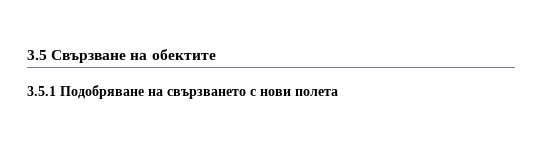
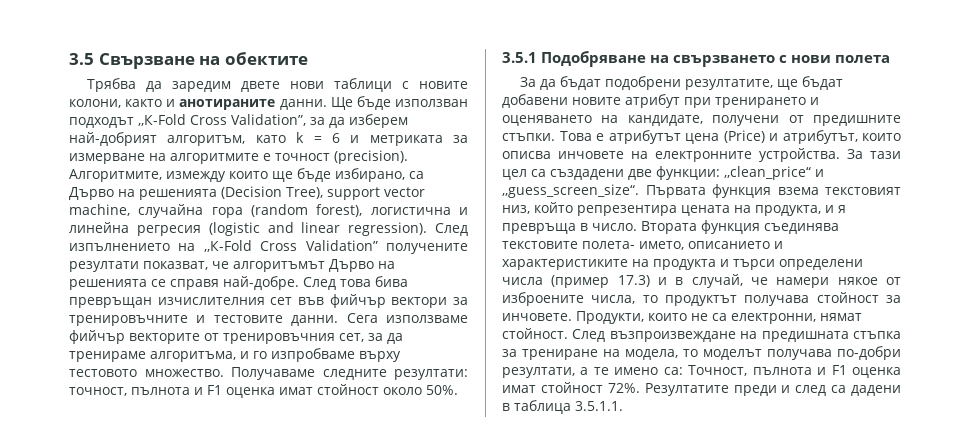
+ Трябва да заредим двете нови таблици с новите колони, както и анотираните данни. Ще бъде използван подходът ,,К-Fold Cross Validation”, за да изберем най-добрият алгоритъм, като k = 6 и метриката за измерване на алгоритмите е точност (precision). Алгоритмите, измежду които ще бъде избирано, са Дърво на решенията (Decision Tree), support vector machine, случайна гора (random forest), логистична и линейна регресия (logistic and linear regression). След изпълнението на ,,К-Fold Cross Validation” получените резултати показват, че алгоритъмът Дърво на решенията се справя най-добре. След това бива превръщан изчислителния сет във фийчър вектори за тренировъчните и тестовите данни. Сега използваме фийчър векторите от тренировъчния сет, за да тренираме алгоритъма, и го изпробваме върху тестовото множество. Получаваме следните резултати: точност, пълнота и F1 оценка имат стойност около 50%.
+ За да бъдат подобрени резултатите, ще бъдат добавени новите атрибут при тренирането и оценяването на кандидате, получени от предишните стъпки. Това е атрибутът цена (Price) и атрибутът, които описва инчовете на електронните устройства. За тази цел са създадени две функции: ,,clean_price“ и ,,guess_screen_size“. Първата функция взема текстовият низ, който репрезентира цената на продукта, и я превръща в число. Втората функция съединява текстовите полета- името, описанието и характеристиките на продукта и търси определени числа (пример 17.3) и в случай, че намери някое от изброените числа, то продуктът получава стойност за инчовете. Продукти, които не са електронни, нямат стойност. След възпроизвеждане на предишната стъпка за трениране на модела, то моделът получава по-добри резултати, а те имено са: Точност, пълнота и F1 оценка имат стойност 72%. Резултатите преди и след са дадени в таблица 3.5.1.1.

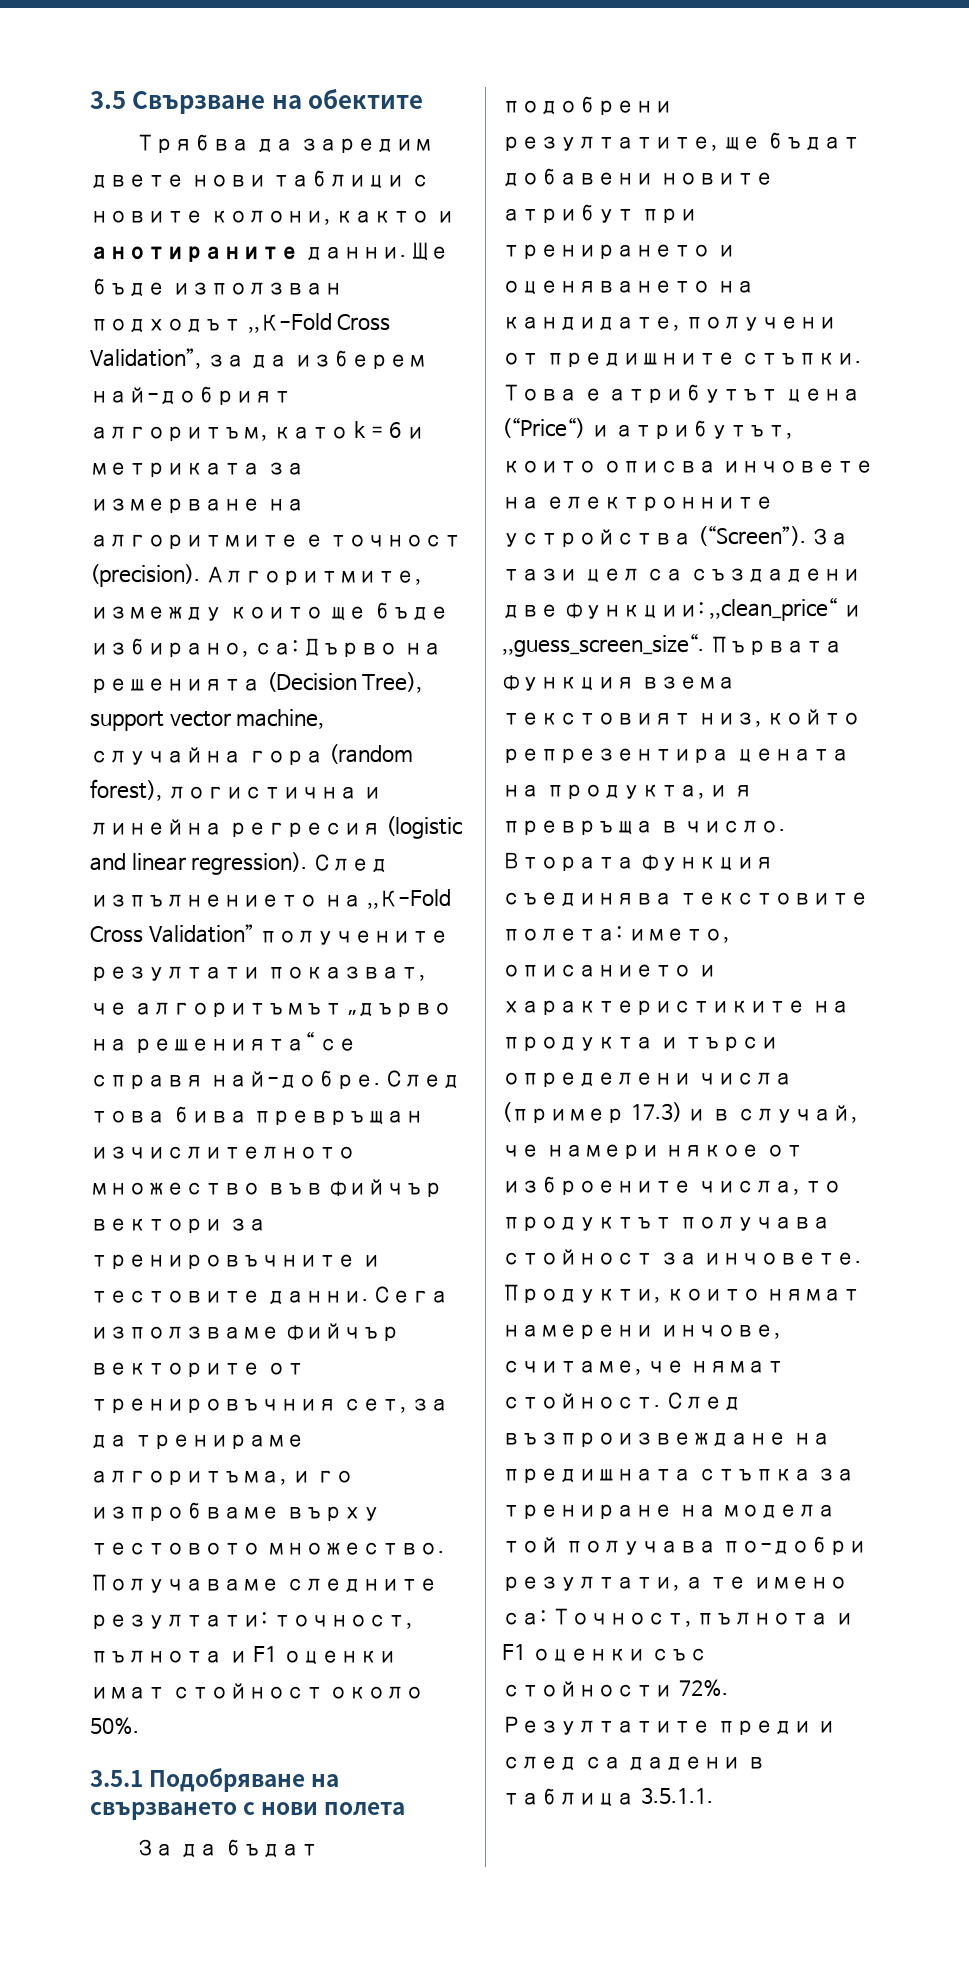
- Алгоритмите, измежду които ще бъде избирано, са Дърво на решенията (Decision Tree), support vector machine, случайна гора (random forest), логистична и линейна регресия (logistic and linear regression).
+ Алгоритмите, измежду които ще бъде избирано, са: Дърво на решенията (Decision Tree), support vector machine, случайна гора (random forest), логистична и линейна регресия (logistic and linear regression).
- След изпълнението на ,,К-Fold Cross Validation” получените резултати показват, че алгоритъмът Дърво на решенията се справя най-добре.
+ След изпълнението на ,,К-Fold Cross Validation” получените резултати показват, че алгоритъмът „дърво на решенията“ се справя най-добре.
- След това бива превръщан изчислителния сет във фийчър вектори за тренировъчните и тестовите данни.
+ След това бива превръщан изчислителното множество във фийчър вектори за тренировъчните и тестовите данни.
- Получаваме следните резултати: точност, пълнота и F1 оценка имат стойност около 50%.
+ Получаваме следните резултати: точност, пълнота и F1 оценки имат стойност около 50%.
- Това е атрибутът цена (Price) и атрибутът, които описва инчовете на електронните устройства.
+ Това е атрибутът цена (“Price“) и атрибутът, които описва инчовете на електронните устройства (“Screen”).
- Втората функция съединява текстовите полета- името, описанието и характеристиките на продукта и търси определени числа (пример 17.3) и в случай, че намери някое от изброените числа, то продуктът получава стойност за инчовете.
+ Втората функция съединява текстовите полета: името, описанието и характеристиките на продукта и търси определени числа (пример 17.3) и в случай, че намери някое от изброените числа, то продуктът получава стойност за инчовете.
- Продукти, които не са електронни, нямат стойност.
+ Продукти, които нямат намерени инчове, считаме, че нямат стойност.
- След възпроизвеждане на предишната стъпка за трениране на модела, то моделът получава по-добри резултати, а те имено са: Точност, пълнота и F1 оценка имат стойност 72%.
+ След възпроизвеждане на предишната стъпка за трениране на модела той получава по-добри резултати, а те имено са: Точност, пълнота и F1 оценки със стойности 72%.

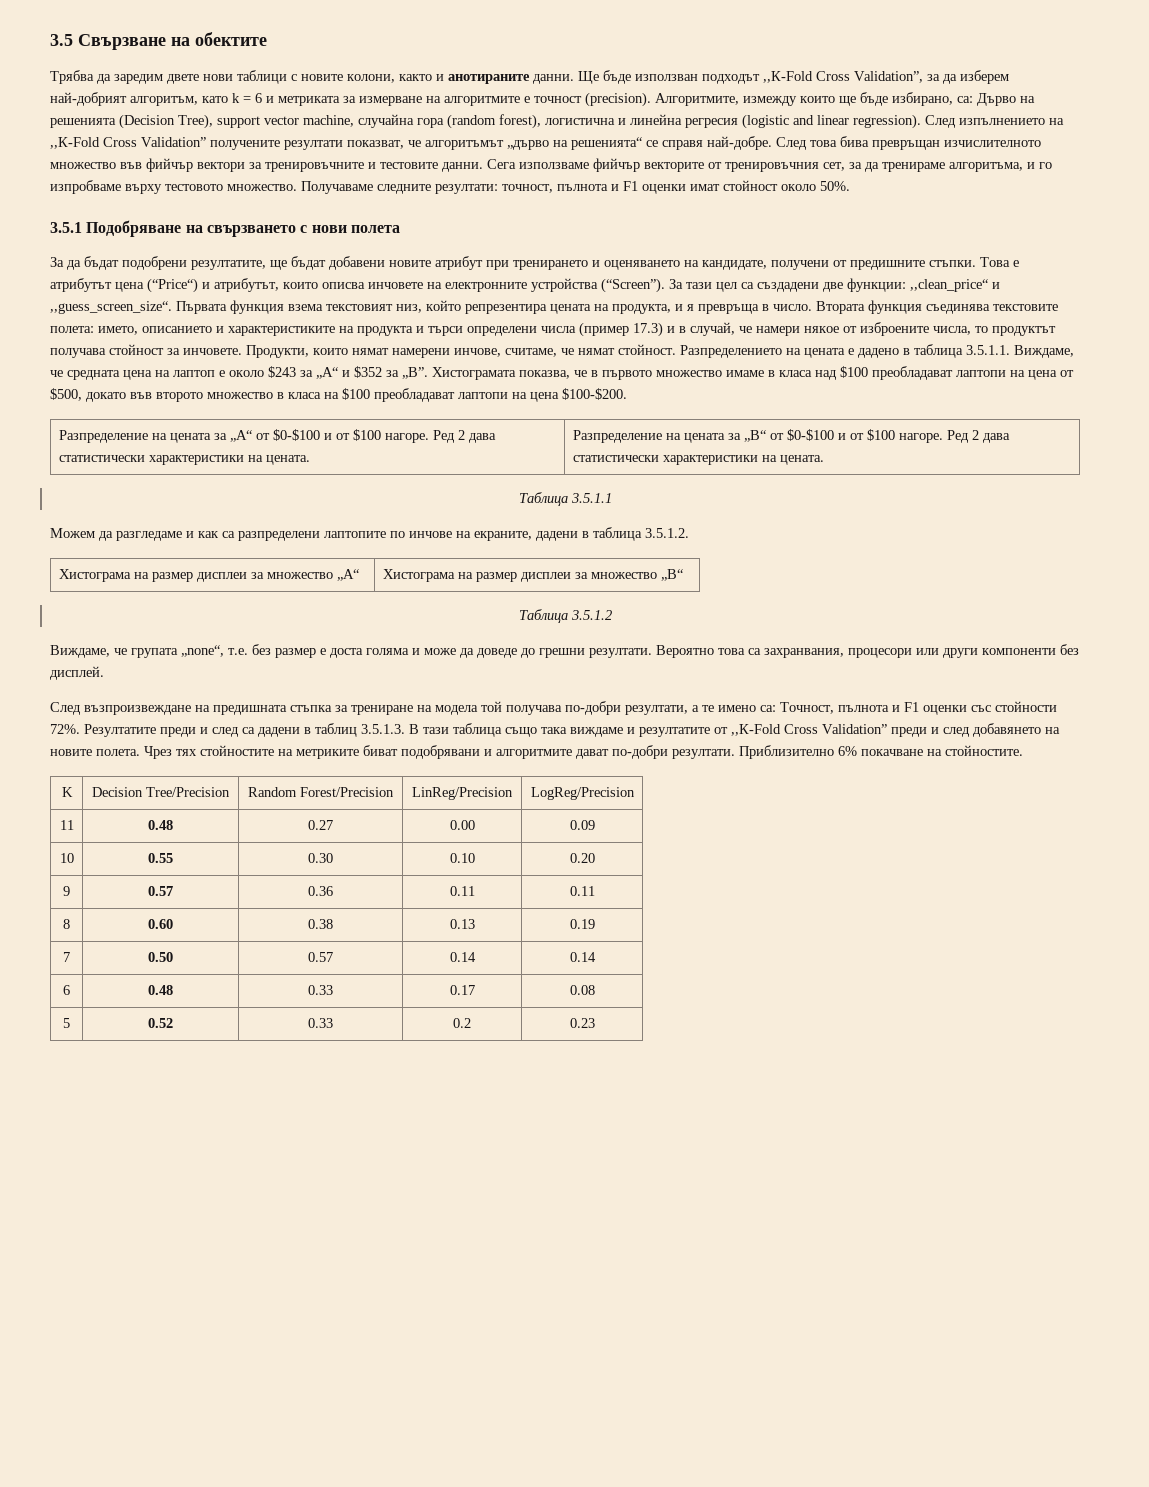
- Продукти, които нямат намерени инчове, считаме, че нямат стойност. След възпроизвеждане на предишната стъпка за трениране на модела той получава по-добри резултати, а те имено са: Точност, пълнота и F1 оценки със стойности 72%.
+ Продукти, които нямат намерени инчове, считаме, че нямат стойност. Разпределението на цената е дадено в таблица 3.5.1.1. Виждаме, че средната цена на лаптоп е около $243 за „А“ и $352 за „B”. Хистограмата показва, че в първото множество имаме в класа над $100 преобладават лаптопи на цена от $500, докато във второто множество в класа на $100 преобладават лаптопи на цена $100-$200.
+ Разпределение на цената за „А“ от $0-$100 и от $100 нагоре. Ред 2 дава статистически характеристики на цената. | Разпределение на цената за „B“ от $0-$100 и от $100 нагоре. Ред 2 дава статистически характеристики на цената.
+ Таблица 3.5.1.1
+ Можем да разгледаме и как са разпределени лаптопите по инчове на екраните, дадени в таблица 3.5.1.2.
+ Хистограма на размер дисплеи за множество „А“ | Хистограма на размер дисплеи за множество „B“
+ Таблица 3.5.1.2
+ Виждаме, че групата „none“, т.е. без размер е доста голяма и може да доведе до грешни резултати. Вероятно това са захранвания, процесори или други компоненти без дисплей.
+ След възпроизвеждане на предишната стъпка за трениране на модела той получава по-добри резултати, а те имено са: Точност, пълнота и F1 оценки със стойности 72%.
- Резултатите преди и след са дадени в таблица 3.5.1.1.
+ Резултатите преди и след са дадени в таблиц 3.5.1.3. В тази таблица също така виждаме и резултатите от ,,К-Fold Cross Validation” преди и след добавянето на новите полета. Чрез тях стойностите на метриките биват подобрявани и алгоритмите дават по-добри резултати. Приблизително 6% покачване на стойностите.
+ K | Decision Tree/Precision | Random Forest/Precision | LinReg/Precision | LogReg/Precision
+ 11 | 0.48 | 0.27 | 0.00 | 0.09
+ 10 | 0.55 | 0.30 | 0.10 | 0.20
+ 9 | 0.57 | 0.36 | 0.11 | 0.11
+ 8 | 0.60 | 0.38 | 0.13 | 0.19
+ 7 | 0.50 | 0.57 | 0.14 | 0.14
+ 6 | 0.48 | 0.33 | 0.17 | 0.08
+ 5 | 0.52 | 0.33 | 0.2 | 0.23

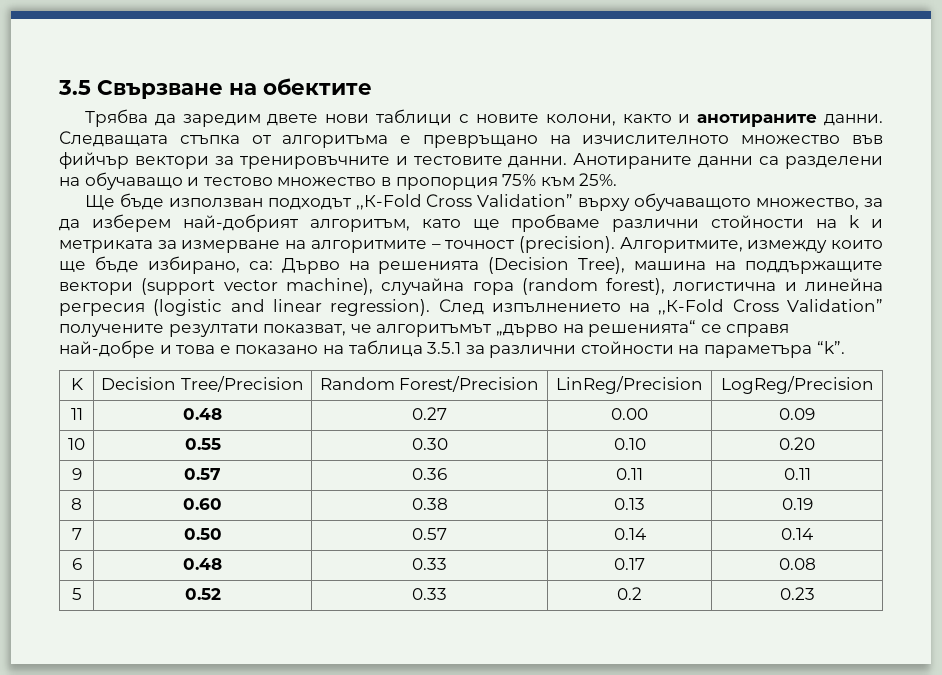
- Трябва да заредим двете нови таблици с новите колони, както и анотираните данни. Ще бъде използван подходът ,,К-Fold Cross Validation”, за да изберем най-добрият алгоритъм, като k = 6 и метриката за измерване на алгоритмите е точност (precision).
+ Трябва да заредим двете нови таблици с новите колони, както и анотираните данни. Следващата стъпка от алгоритъма е превръщано на изчислителното множество във фийчър вектори за тренировъчните и тестовите данни. Анотираните данни са разделени на обучаващо и тестово множество в пропорция 75% към 25%.
+ Ще бъде използван подходът ,,К-Fold Cross Validation” върху обучаващото множество, за да изберем най-добрият алгоритъм, като ще пробваме различни стойности на k и метриката за измерване на алгоритмите – точност (precision).
- Алгоритмите, измежду които ще бъде избирано, са: Дърво на решенията (Decision Tree), support vector machine, случайна гора (random forest), логистична и линейна регресия (logistic and linear regression).
+ Алгоритмите, измежду които ще бъде избирано, са: Дърво на решенията (Decision Tree), машина на поддържащите вектори (support vector machine), случайна гора (random forest), логистична и линейна регресия (logistic and linear regression).
- След изпълнението на ,,К-Fold Cross Validation” получените резултати показват, че алгоритъмът „дърво на решенията“ се справя най-добре. След това бива превръщан изчислителното множество във фийчър вектори за тренировъчните и тестовите данни. Сега използваме фийчър векторите от тренировъчния сет, за да тренираме алгоритъма, и го изпробваме върху тестовото множество. Получаваме следните резултати: точност, пълнота и F1 оценки имат стойност около 50%.
- 3.5.1 Подобряване на свързването с нови полета
- За да бъдат подобрени резултатите, ще бъдат добавени новите атрибут при тренирането и оценяването на кандидате, получени от предишните стъпки. Това е атрибутът цена (“Price“) и атрибутът, които описва инчовете на електронните устройства (“Screen”). За тази цел са създадени две функции: ,,clean_price“ и ,,guess_screen_size“. Първата функция взема текстовият низ, който репрезентира цената на продукта, и я превръща в число. Втората функция съединява текстовите полета: името, описанието и характеристиките на продукта и търси определени числа (пример 17.3) и в случай, че намери някое от изброените числа, то продуктът получава стойност за инчовете. Продукти, които нямат намерени инчове, считаме, че нямат стойност. Разпределението на цената е дадено в таблица 3.5.1.1. Виждаме, че средната цена на лаптоп е около $243 за „А“ и $352 за „B”. Хистограмата показва, че в първото множество имаме в класа над $100 преобладават лаптопи на цена от $500, докато във второто множество в класа на $100 преобладават лаптопи на цена $100-$200.
- Разпределение на цената за „А“ от $0-$100 и от $100 нагоре. Ред 2 дава статистически характеристики на цената. | Разпределение на цената за „B“ от $0-$100 и от $100 нагоре. Ред 2 дава статистически характеристики на цената.
- Таблица 3.5.1.1
- Можем да разгледаме и как са разпределени лаптопите по инчове на екраните, дадени в таблица 3.5.1.2.
- Хистограма на размер дисплеи за множество „А“ | Хистограма на размер дисплеи за множество „B“
- Таблица 3.5.1.2
- Виждаме, че групата „none“, т.е. без размер е доста голяма и може да доведе до грешни резултати. Вероятно това са захранвания, процесори или други компоненти без дисплей.
- След възпроизвеждане на предишната стъпка за трениране на модела той получава по-добри резултати, а те имено са: Точност, пълнота и F1 оценки със стойности 72%. Резултатите преди и след са дадени в таблиц 3.5.1.3. В тази таблица също така виждаме и резултатите от ,,К-Fold Cross Validation” преди и след добавянето на новите полета. Чрез тях стойностите на метриките биват подобрявани и алгоритмите дават по-добри резултати. Приблизително 6% покачване на стойностите.
+ След изпълнението на ,,К-Fold Cross Validation” получените резултати показват, че алгоритъмът „дърво на решенията“ се справя най-добре и това е показано на таблица 3.5.1 за различни стойности на параметъра “k”.

